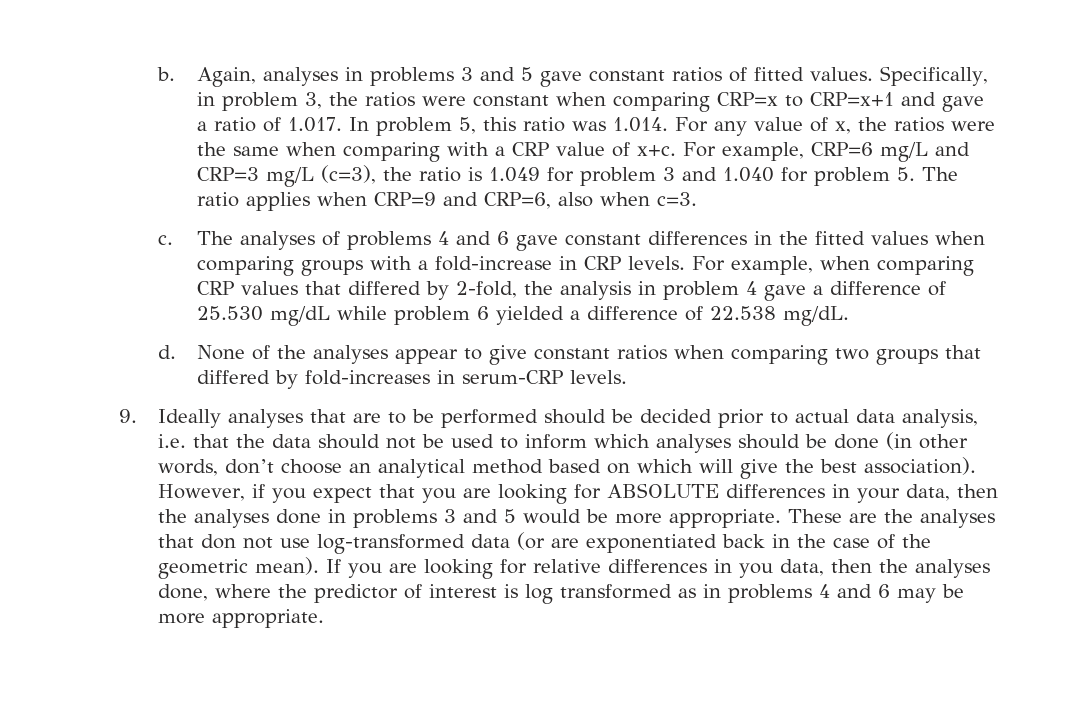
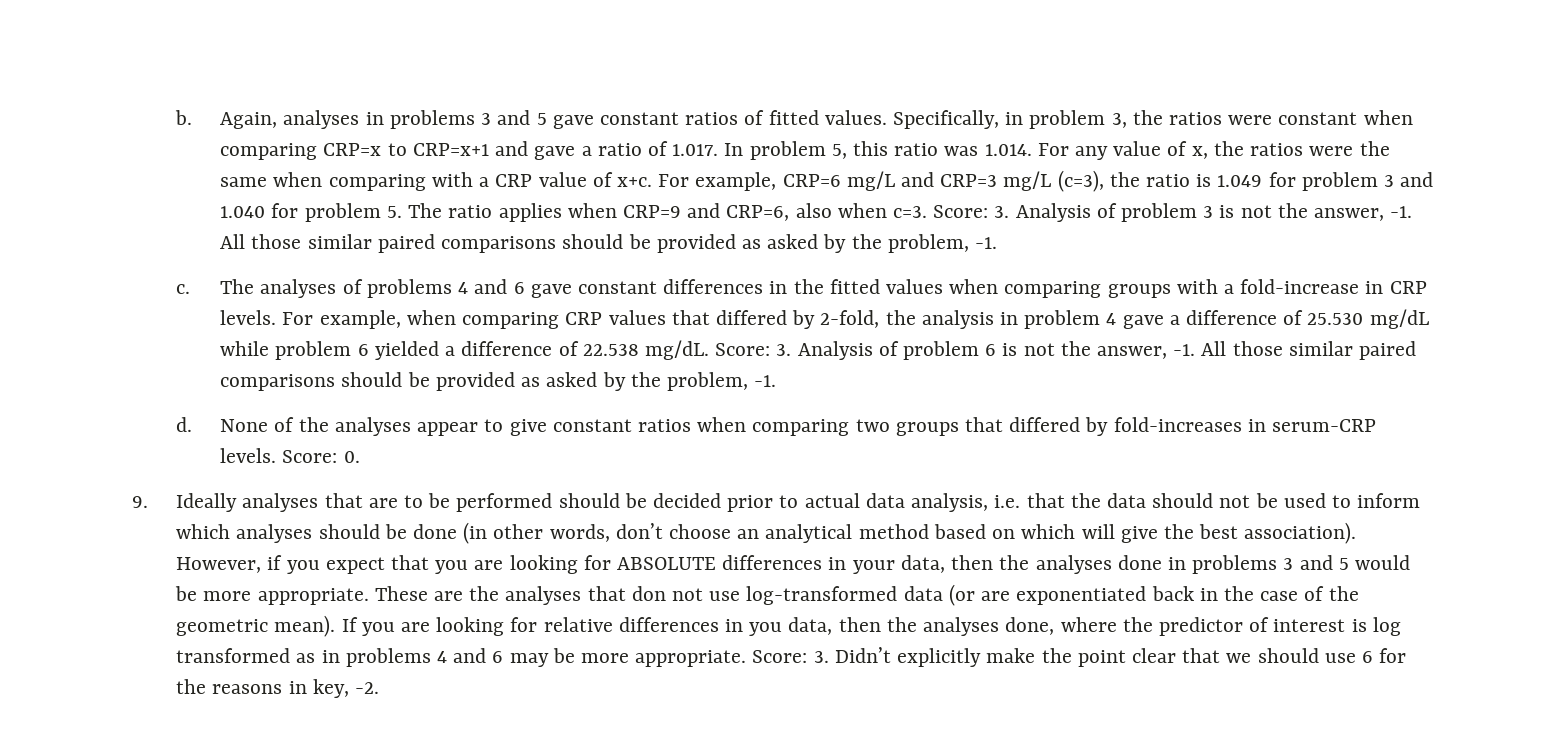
+ Score: 3. Analysis of problem 3 is not the answer, -1. All those similar paired comparisons should be provided as asked by the problem, -1.
+ Score: 3. Analysis of problem 6 is not the answer, -1. All those similar paired comparisons should be provided as asked by the problem, -1.
+ Score: 0.
+ Score: 3. Didn’t explicitly make the point clear that we should use 6 for the reasons in key, -2.

